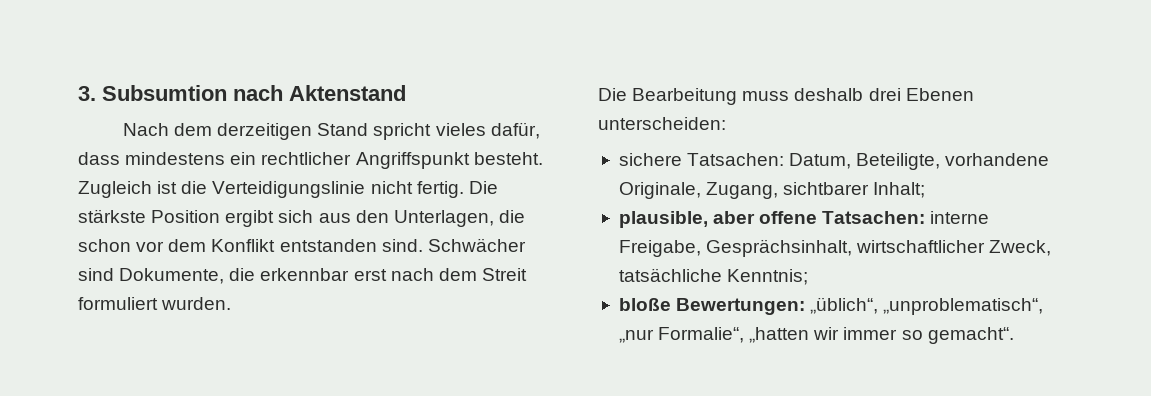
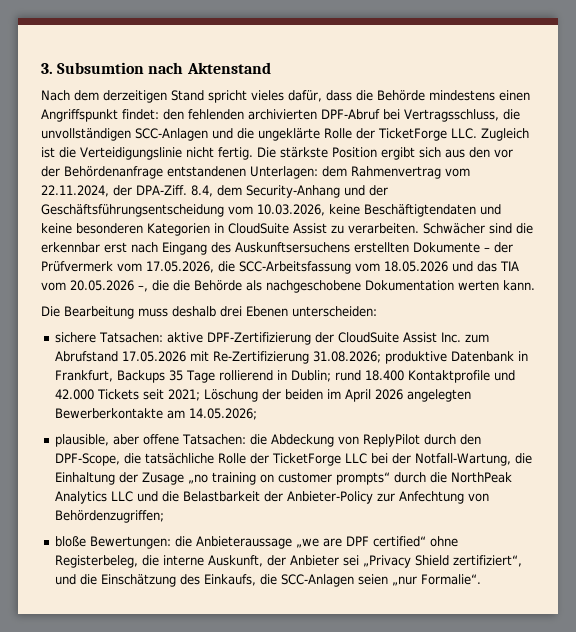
- Nach dem derzeitigen Stand spricht vieles dafür, dass mindestens ein rechtlicher Angriffspunkt besteht. Zugleich ist die Verteidigungslinie nicht fertig.
+ Nach dem derzeitigen Stand spricht vieles dafür, dass die Behörde mindestens einen Angriffspunkt findet: den fehlenden archivierten DPF-Abruf bei Vertragsschluss, die unvollständigen SCC-Anlagen und die ungeklärte Rolle der TicketForge LLC. Zugleich ist die Verteidigungslinie nicht fertig.
- Die stärkste Position ergibt sich aus den Unterlagen, die schon vor dem Konflikt entstanden sind.
+ Die stärkste Position ergibt sich aus den vor der Behördenanfrage entstandenen Unterlagen: dem Rahmenvertrag vom 22.11.2024, der DPA-Ziff. 8.4, dem Security-Anhang und der Geschäftsführungsentscheidung vom 10.03.2026, keine Beschäftigtendaten und keine besonderen Kategorien in CloudSuite Assist zu verarbeiten.
- Schwächer sind Dokumente, die erkennbar erst nach dem Streit formuliert wurden.
+ Schwächer sind die erkennbar erst nach Eingang des Auskunftsersuchens erstellten Dokumente – der Prüfvermerk vom 17.05.2026, die SCC-Arbeitsfassung vom 18.05.2026 und das TIA vom 20.05.2026 –, die die Behörde als nachgeschobene Dokumentation werten kann.
- sichere Tatsachen: Datum, Beteiligte, vorhandene Originale, Zugang, sichtbarer Inhalt;
- plausible, aber offene Tatsachen: interne Freigabe, Gesprächsinhalt, wirtschaftlicher Zweck, tatsächliche Kenntnis;
- bloße Bewertungen: „üblich“, „unproblematisch“, „nur Formalie“, „hatten wir immer so gemacht“.
+ sichere Tatsachen: aktive DPF-Zertifizierung der CloudSuite Assist Inc. zum Abrufstand 17.05.2026 mit Re-Zertifizierung 31.08.2026; produktive Datenbank in Frankfurt, Backups 35 Tage rollierend in Dublin; rund 18.400 Kontaktprofile und 42.000 Tickets seit 2021; Löschung der beiden im April 2026 angelegten Bewerberkontakte am 14.05.2026;
+ plausible, aber offene Tatsachen: die Abdeckung von ReplyPilot durch den DPF-Scope, die tatsächliche Rolle der TicketForge LLC bei der Notfall-Wartung, die Einhaltung der Zusage „no training on customer prompts“ durch die NorthPeak Analytics LLC und die Belastbarkeit der Anbieter-Policy zur Anfechtung von Behördenzugriffen;
+ bloße Bewertungen: die Anbieteraussage „we are DPF certified“ ohne Registerbeleg, die interne Auskunft, der Anbieter sei „Privacy Shield zertifiziert“, und die Einschätzung des Einkaufs, die SCC-Anlagen seien „nur Formalie“.

